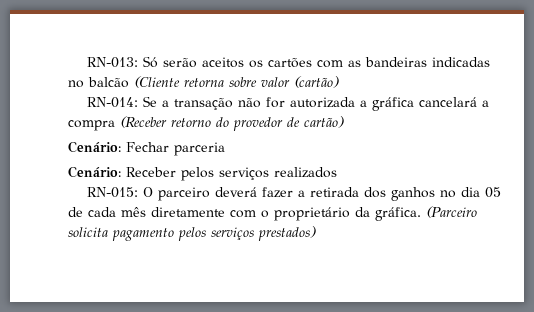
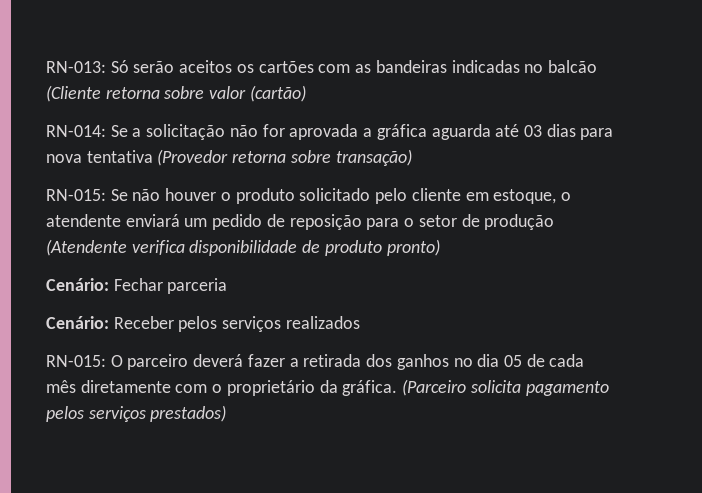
- RN-014: Se a transação não for autorizada a gráfica cancelará a compra (Receber retorno do provedor de cartão)
+ RN-014: Se a solicitação não for aprovada a gráfica aguarda até 03 dias para nova tentativa (Provedor retorna sobre transação)
+ RN-015: Se não houver o produto solicitado pelo cliente em estoque, o atendente enviará um pedido de reposição para o setor de produção (Atendente verifica disponibilidade de produto pronto)

